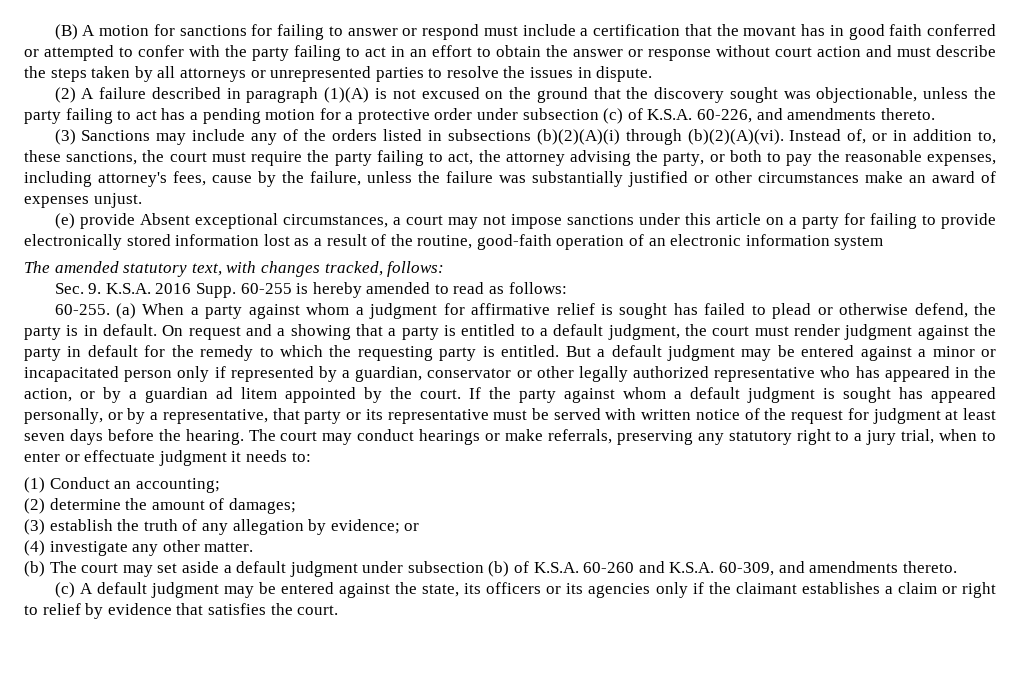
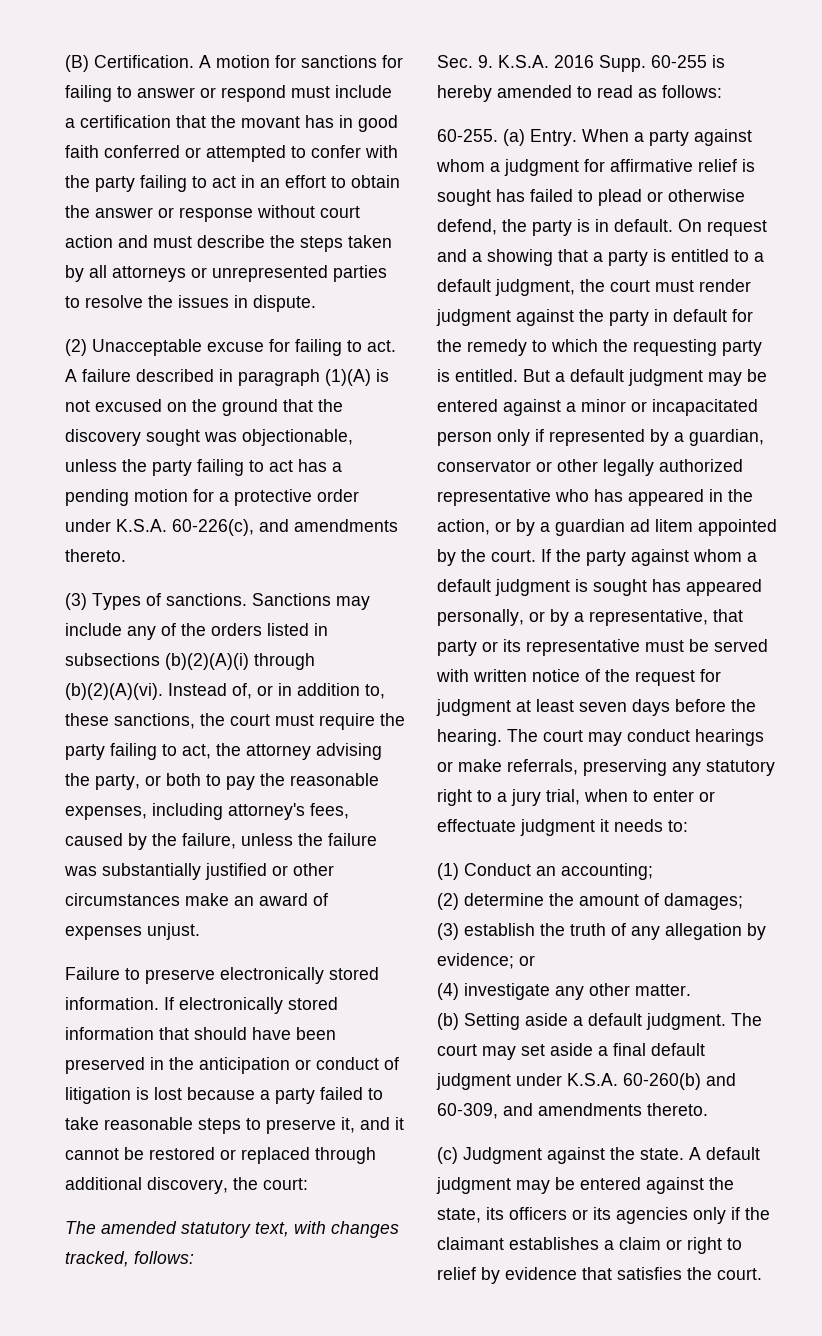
- (B) A motion for sanctions for failing to answer or respond must include a certification that the movant has in good faith conferred or attempted to confer with the party failing to act in an effort to obtain the answer or response without court action and must describe the steps taken by all attorneys or unrepresented parties to resolve the issues in dispute.
+ (B) Certification. A motion for sanctions for failing to answer or respond must include a certification that the movant has in good faith conferred or attempted to confer with the party failing to act in an effort to obtain the answer or response without court action and must describe the steps taken by all attorneys or unrepresented parties to resolve the issues in dispute.
- (2) A failure described in paragraph (1)(A) is not excused on the ground that the discovery sought was objectionable, unless the party failing to act has a pending motion for a protective order under subsection (c) of K.S.A. 60-226, and amendments thereto.
+ (2) Unacceptable excuse for failing to act. A failure described in paragraph (1)(A) is not excused on the ground that the discovery sought was objectionable, unless the party failing to act has a pending motion for a protective order under K.S.A. 60-226(c), and amendments thereto.
- (3) Sanctions may include any of the orders listed in subsections (b)(2)(A)(i) through (b)(2)(A)(vi).
+ (3) Types of sanctions. Sanctions may include any of the orders listed in subsections (b)(2)(A)(i) through (b)(2)(A)(vi).
- Instead of, or in addition to, these sanctions, the court must require the party failing to act, the attorney advising the party, or both to pay the reasonable expenses, including attorney's fees, cause by the failure, unless the failure was substantially justified or other circumstances make an award of expenses unjust.
+ Instead of, or in addition to, these sanctions, the court must require the party failing to act, the attorney advising the party, or both to pay the reasonable expenses, including attorney's fees, caused by the failure, unless the failure was substantially justified or other circumstances make an award of expenses unjust.
- (e) provide Absent exceptional circumstances, a court may not impose sanctions under this article on a party for failing to provide electronically stored information lost as a result of the routine, good-faith operation of an electronic information system
+ Failure to preserve electronically stored information. If electronically stored information that should have been preserved in the anticipation or conduct of litigation is lost because a party failed to take reasonable steps to preserve it, and it cannot be restored or replaced through additional discovery, the court:
- (a) When a party against whom a judgment for affirmative relief is sought has failed to plead or otherwise defend, the party is in default.
+ (a) Entry. When a party against whom a judgment for affirmative relief is sought has failed to plead or otherwise defend, the party is in default.
- (b) The court may set aside a default judgment under subsection (b) of K.S.A. 60-260 and K.S.A. 60-309, and amendments thereto.
+ (b) Setting aside a default judgment. The court may set aside a final default judgment under K.S.A. 60-260(b) and 60-309, and amendments thereto.
- (c) A default judgment may be entered against the state, its officers or its agencies only if the claimant establishes a claim or right to relief by evidence that satisfies the court.
+ (c) Judgment against the state. A default judgment may be entered against the state, its officers or its agencies only if the claimant establishes a claim or right to relief by evidence that satisfies the court.

